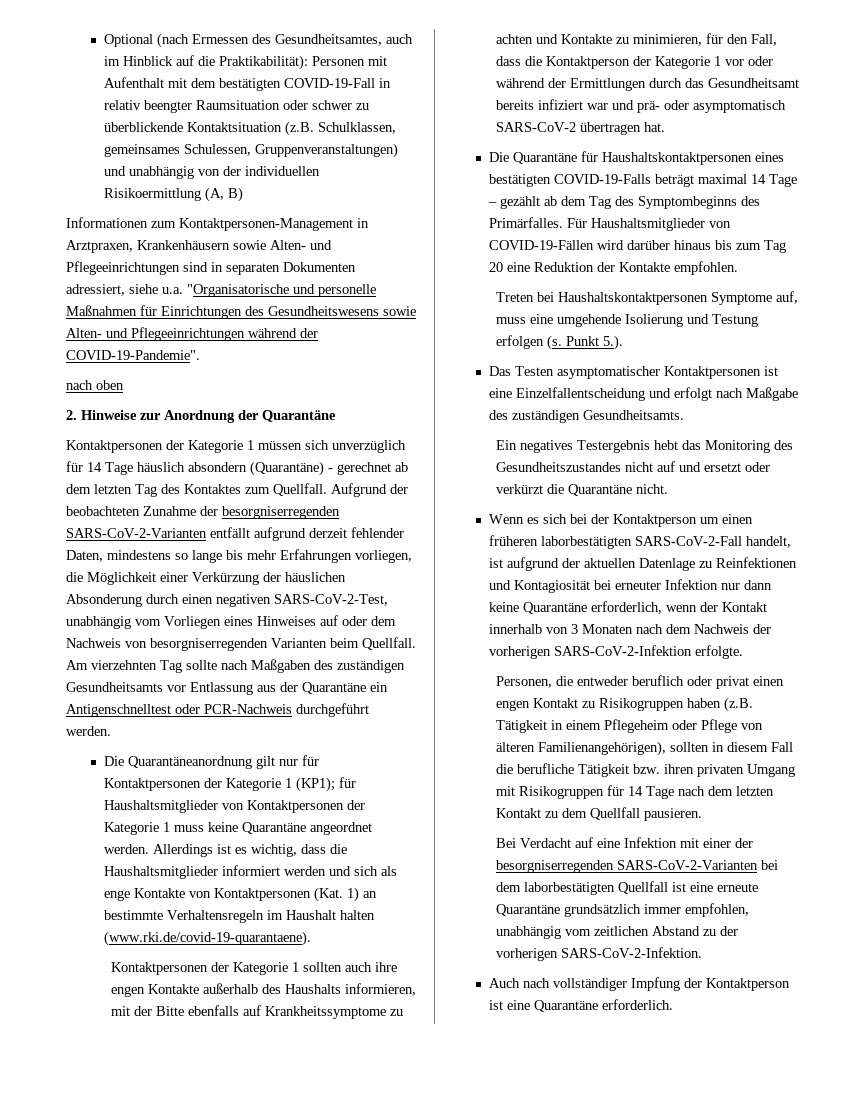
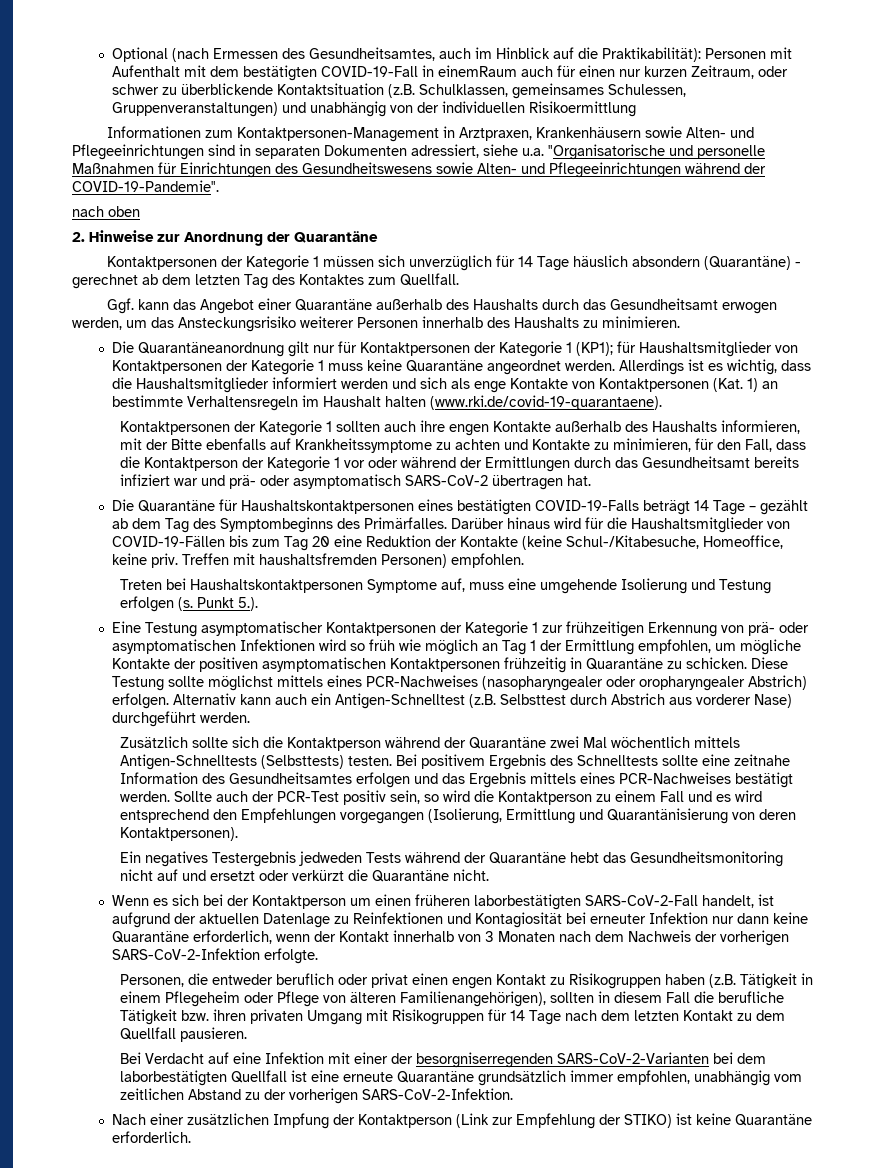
- Optional (nach Ermessen des Gesundheitsamtes, auch im Hinblick auf die Praktikabilität): Personen mit Aufenthalt mit dem bestätigten COVID-19-Fall in relativ beengter Raumsituation oder schwer zu überblickende Kontaktsituation (z.B. Schulklassen, gemeinsames Schulessen, Gruppenveranstaltungen) und unabhängig von der individuellen Risikoermittlung (A, B)
+ Optional (nach Ermessen des Gesundheitsamtes, auch im Hinblick auf die Praktikabilität): Personen mit Aufenthalt mit dem bestätigten COVID-19-Fall in einemRaum auch für einen nur kurzen Zeitraum, oder schwer zu überblickende Kontaktsituation (z.B. Schulklassen, gemeinsames Schulessen, Gruppenveranstaltungen) und unabhängig von der individuellen Risikoermittlung
- Kontaktpersonen der Kategorie 1 müssen sich unverzüglich für 14 Tage häuslich absondern (Quarantäne) - gerechnet ab dem letzten Tag des Kontaktes zum Quellfall. Aufgrund der beobachteten Zunahme der besorgniserregenden SARS-CoV-2-Varianten entfällt aufgrund derzeit fehlender Daten, mindestens so lange bis mehr Erfahrungen vorliegen, die Möglichkeit einer Verkürzung der häuslichen Absonderung durch einen negativen SARS-CoV-2-Test, unabhängig vom Vorliegen eines Hinweises auf oder dem Nachweis von besorgniserregenden Varianten beim Quellfall. Am vierzehnten Tag sollte nach Maßgaben des zuständigen Gesundheitsamts vor Entlassung aus der Quarantäne ein Antigenschnelltest oder PCR-Nachweis durchgeführt werden.
+ Kontaktpersonen der Kategorie 1 müssen sich unverzüglich für 14 Tage häuslich absondern (Quarantäne) - gerechnet ab dem letzten Tag des Kontaktes zum Quellfall.
+ Ggf. kann das Angebot einer Quarantäne außerhalb des Haushalts durch das Gesundheitsamt erwogen werden, um das Ansteckungsrisiko weiterer Personen innerhalb des Haushalts zu minimieren.
- Die Quarantäne für Haushaltskontaktpersonen eines bestätigten COVID-19-Falls beträgt maximal 14 Tage – gezählt ab dem Tag des Symptombeginns des Primärfalles.
+ Die Quarantäne für Haushaltskontaktpersonen eines bestätigten COVID-19-Falls beträgt 14 Tage – gezählt ab dem Tag des Symptombeginns des Primärfalles.
- Für Haushaltsmitglieder von COVID-19-Fällen wird darüber hinaus bis zum Tag 20 eine Reduktion der Kontakte empfohlen.
+ Darüber hinaus wird für die Haushaltsmitglieder von COVID-19-Fällen bis zum Tag 20 eine Reduktion der Kontakte (keine Schul-/Kitabesuche, Homeoffice, keine priv. Treffen mit haushaltsfremden Personen) empfohlen.
- Das Testen asymptomatischer Kontaktpersonen ist eine Einzelfallentscheidung und erfolgt nach Maßgabe des zuständigen Gesundheitsamts.
- Ein negatives Testergebnis hebt das Monitoring des Gesundheitszustandes nicht auf und ersetzt oder verkürzt die Quarantäne nicht.
+ Eine Testung asymptomatischer Kontaktpersonen der Kategorie 1 zur frühzeitigen Erkennung von prä- oder asymptomatischen Infektionen wird so früh wie möglich an Tag 1 der Ermittlung empfohlen, um mögliche Kontakte der positiven asymptomatischen Kontaktpersonen frühzeitig in Quarantäne zu schicken. Diese Testung sollte möglichst mittels eines PCR-Nachweises (nasopharyngealer oder oropharyngealer Abstrich) erfolgen. Alternativ kann auch ein Antigen-Schnelltest (z.B. Selbsttest durch Abstrich aus vorderer Nase) durchgeführt werden.
+ Zusätzlich sollte sich die Kontaktperson während der Quarantäne zwei Mal wöchentlich mittels Antigen-Schnelltests (Selbsttests) testen. Bei positivem Ergebnis des Schnelltests sollte eine zeitnahe Information des Gesundheitsamtes erfolgen und das Ergebnis mittels eines PCR-Nachweises bestätigt werden. Sollte auch der PCR-Test positiv sein, so wird die Kontaktperson zu einem Fall und es wird entsprechend den Empfehlungen vorgegangen (Isolierung, Ermittlung und Quarantänisierung von deren Kontaktpersonen).
+ Ein negatives Testergebnis jedweden Tests während der Quarantäne hebt das Gesundheitsmonitoring nicht auf und ersetzt oder verkürzt die Quarantäne nicht.
- Auch nach vollständiger Impfung der Kontaktperson ist eine Quarantäne erforderlich.
+ Nach einer zusätzlichen Impfung der Kontaktperson (Link zur Empfehlung der STIKO) ist keine Quarantäne erforderlich.

